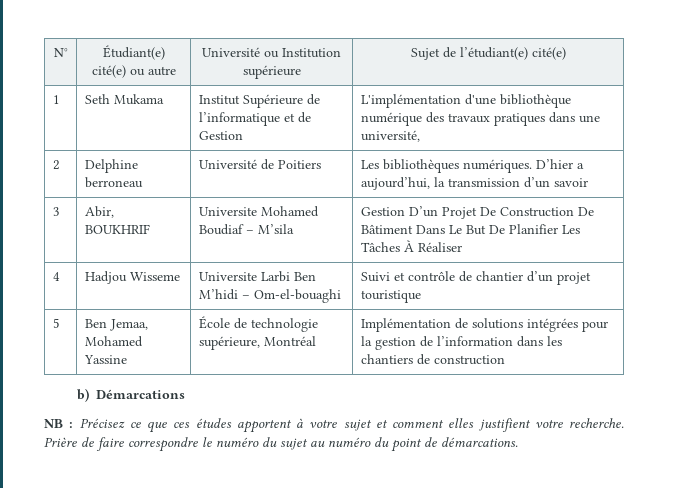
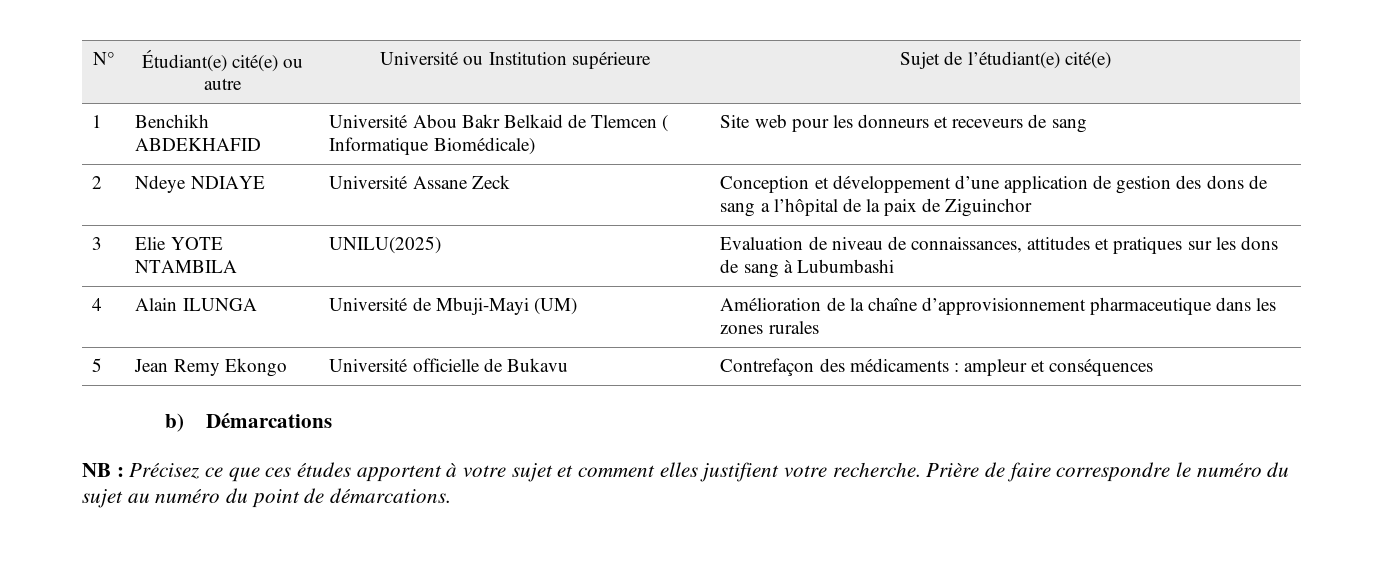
- 1 | Seth Mukama | Institut Supérieure de l’informatique et de Gestion | L'implémentation d'une bibliothèque numérique des travaux pratiques dans une université,
- 2 | Delphine berroneau | Université de Poitiers | Les bibliothèques numériques. D’hier a aujourd’hui, la transmission d’un savoir
- 3 | Abir, BOUKHRIF | Universite Mohamed Boudiaf – M’sila | Gestion D’un Projet De Construction De Bâtiment Dans Le But De Planifier Les Tâches À Réaliser
- 4 | Hadjou Wisseme | Universite Larbi Ben M’hidi – Om-el-bouaghi | Suivi et contrôle de chantier d’un projet touristique
- 5 | Ben Jemaa, Mohamed Yassine | École de technologie supérieure, Montréal | Implémentation de solutions intégrées pour la gestion de l’information dans les chantiers de construction
+ 1 | Benchikh ABDEKHAFID | Université Abou Bakr Belkaid de Tlemcen ( Informatique Biomédicale) | Site web pour les donneurs et receveurs de sang
+ 2 | Ndeye NDIAYE | Université Assane Zeck | Conception et développement d’une application de gestion des dons de sang a l’hôpital de la paix de Ziguinchor
+ 3 | Elie YOTE NTAMBILA | UNILU(2025) | Evaluation de niveau de connaissances, attitudes et pratiques sur les dons de sang à Lubumbashi
+ 4 | Alain ILUNGA | Université de Mbuji-Mayi (UM) | Amélioration de la chaîne d’approvisionnement pharmaceutique dans les zones rurales
+ 5 | Jean Remy Ekongo | Université officielle de Bukavu | Contrefaçon des médicaments : ampleur et conséquences

